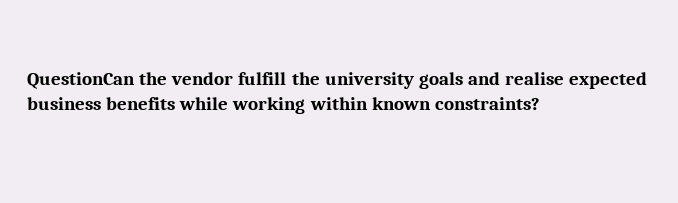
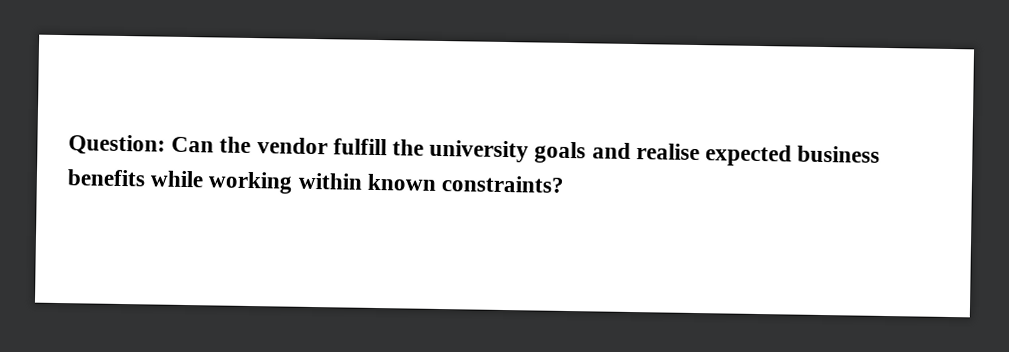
- QuestionCan the vendor fulfill the university goals and realise expected business benefits while working within known constraints?
+ Question: Can the vendor fulfill the university goals and realise expected business benefits while working within known constraints?

